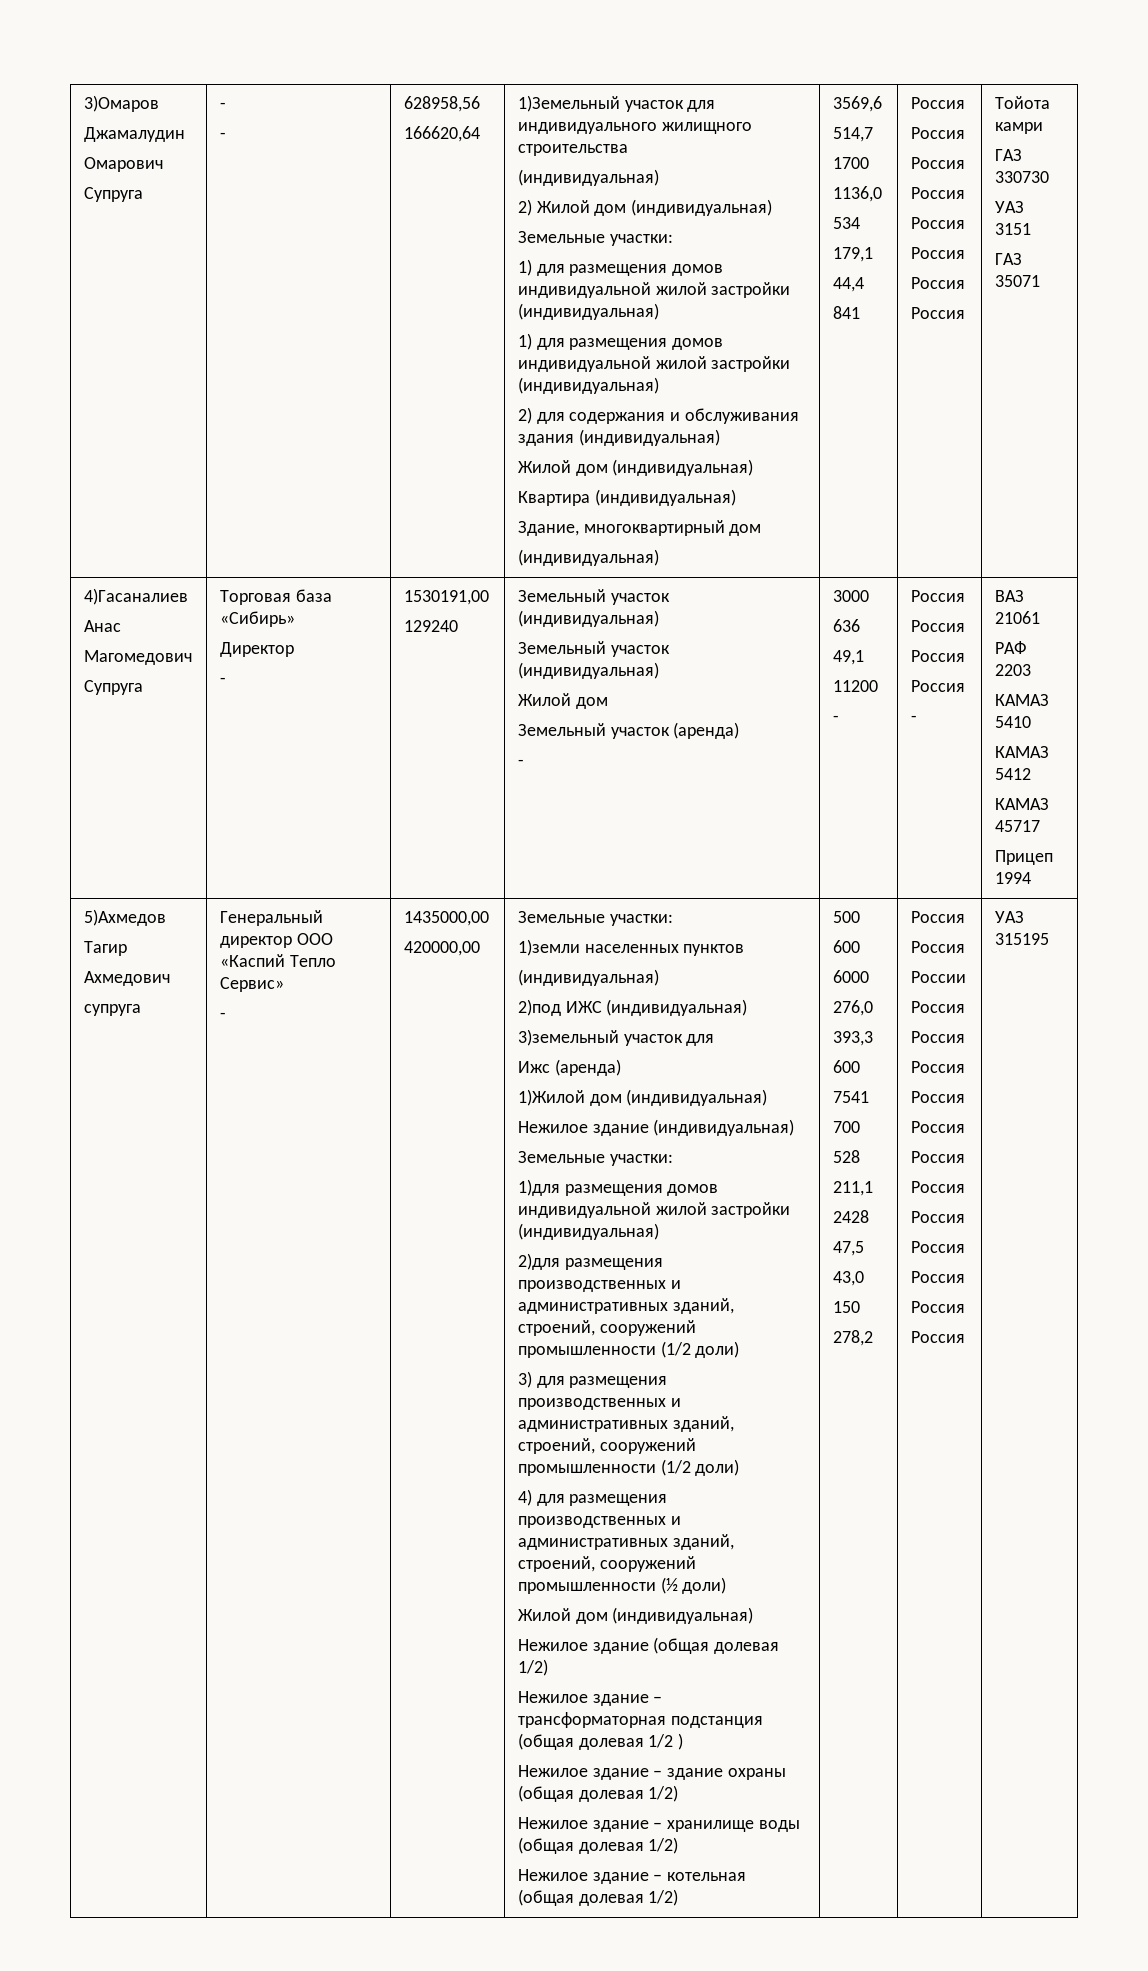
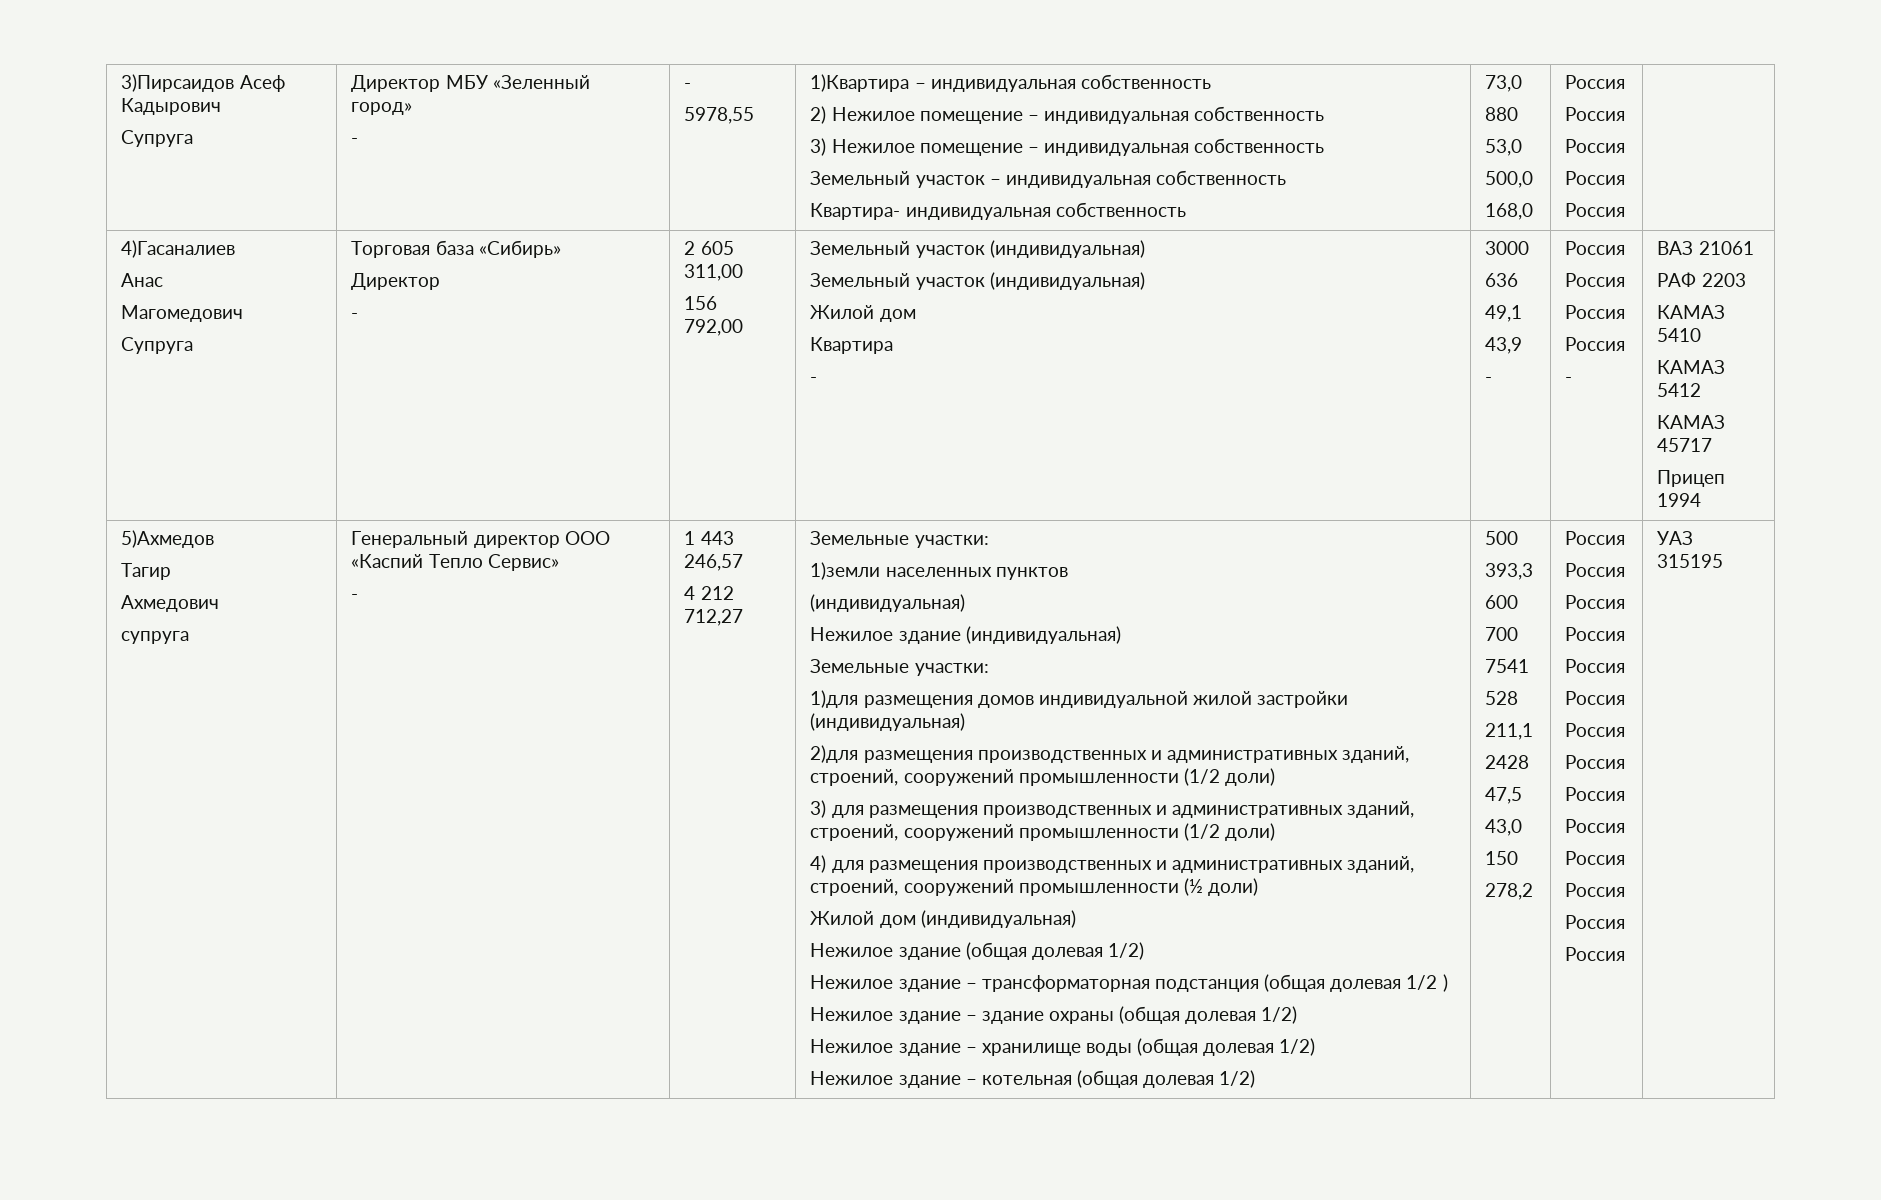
- 3)Омаров
- Джамалудин
- Омарович
- Супруга | -
- - | 628958,56
- 166620,64 | 1)Земельный участок для индивидуального жилищного строительства
- (индивидуальная)
- 2) Жилой дом (индивидуальная)
- Земельные участки:
- 1) для размещения домов индивидуальной жилой застройки (индивидуальная)
- 1) для размещения домов индивидуальной жилой застройки (индивидуальная)
- 2) для содержания и обслуживания здания (индивидуальная)
- Жилой дом (индивидуальная)
- Квартира (индивидуальная)
- Здание, многоквартирный дом
- (индивидуальная) | 3569,6
- 514,7
- 1700
- 1136,0
- 534
- 179,1
- 44,4
- 841 | Россия
+ 3)Пирсаидов Асеф Кадырович
+ Супруга | Директор МБУ «Зеленный город»
+ - | -
+ 5978,55 | 1)Квартира – индивидуальная собственность
+ 2) Нежилое помещение – индивидуальная собственность
+ 3) Нежилое помещение – индивидуальная собственность
+ Земельный участок – индивидуальная собственность
+ Квартира- индивидуальная собственность | 73,0
+ 880
+ 53,0
+ 500,0
+ 168,0 | Россия
  Россия
  Россия
  Россия
  Россия
- Россия
- Россия
- Россия | Тойота камри
- ГАЗ 330730
- УАЗ 3151
- ГАЗ 35071
- 1530191,00
- 129240
+ 2 605 311,00
+ 156 792,00
- Земельный участок (аренда)
+ Квартира
- 11200
+ 43,9
- 1435000,00
- 420000,00
+ 1 443 246,57
+ 4 212 712,27
- 2)под ИЖС (индивидуальная)
- 3)земельный участок для
- Ижс (аренда)
- 1)Жилой дом (индивидуальная)
  500
- 600
- 6000
- 276,0
+ 700
- 700
- России

